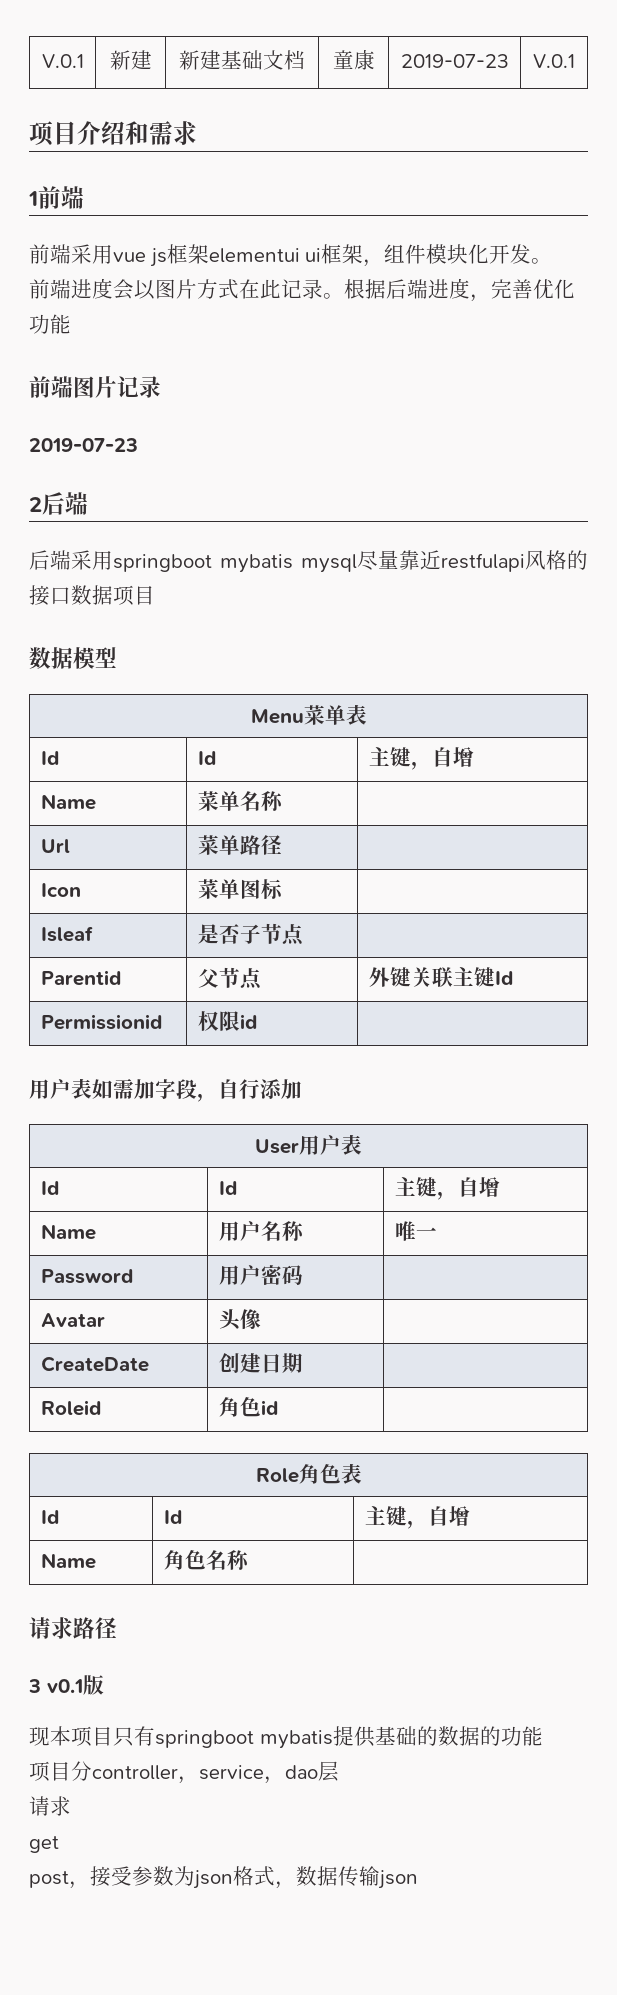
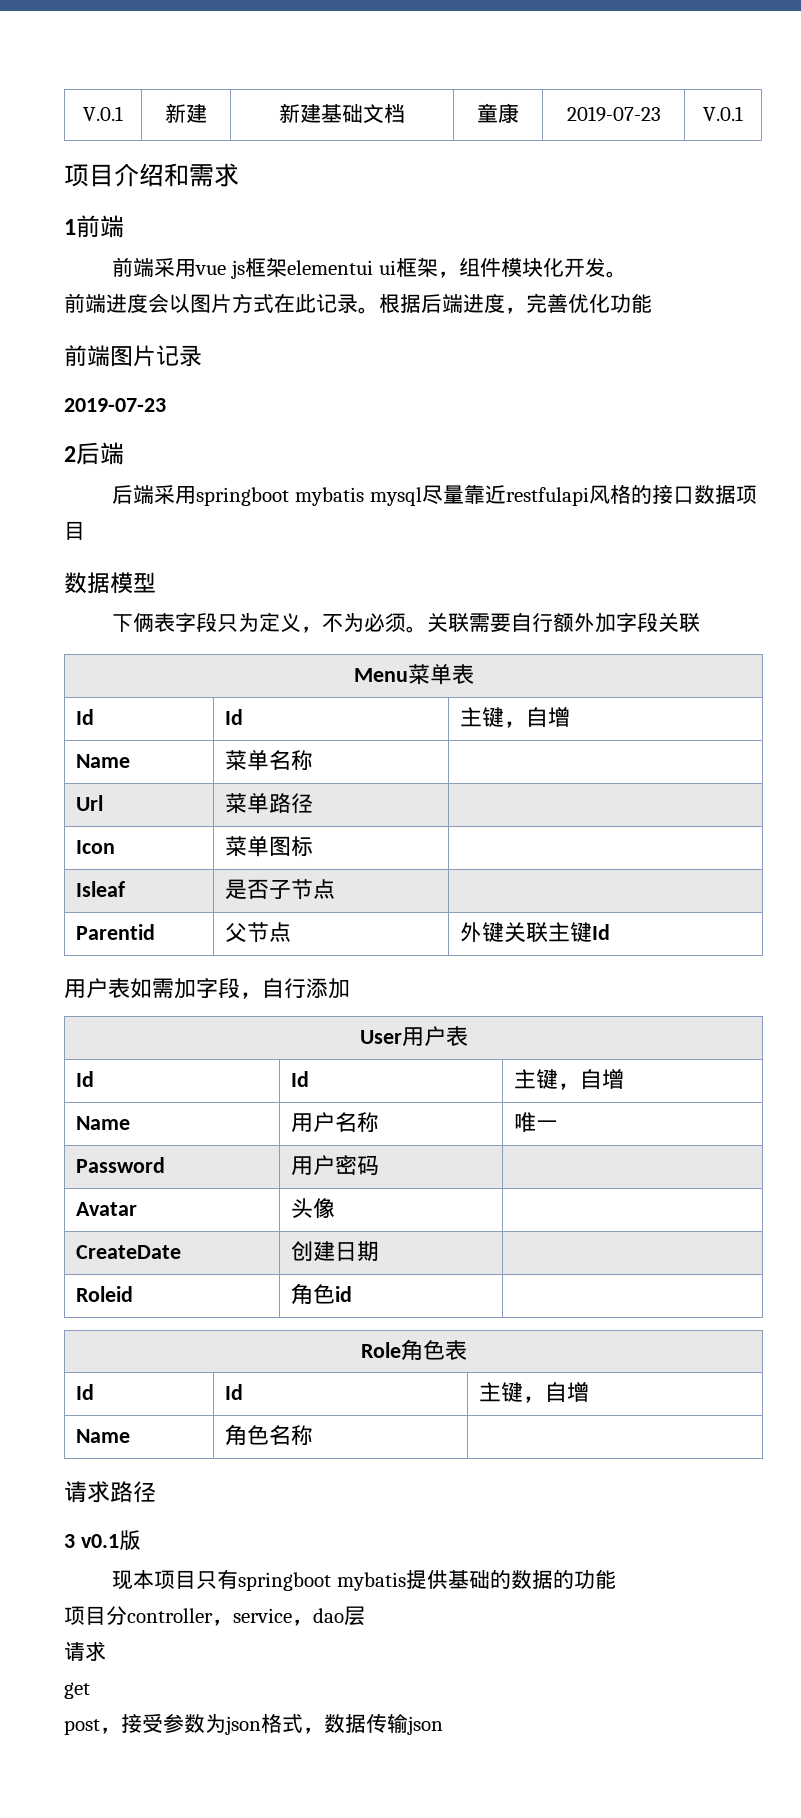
+ 下俩表字段只为定义，不为必须。关联需要自行额外加字段关联
- Permissionid | 权限id |

